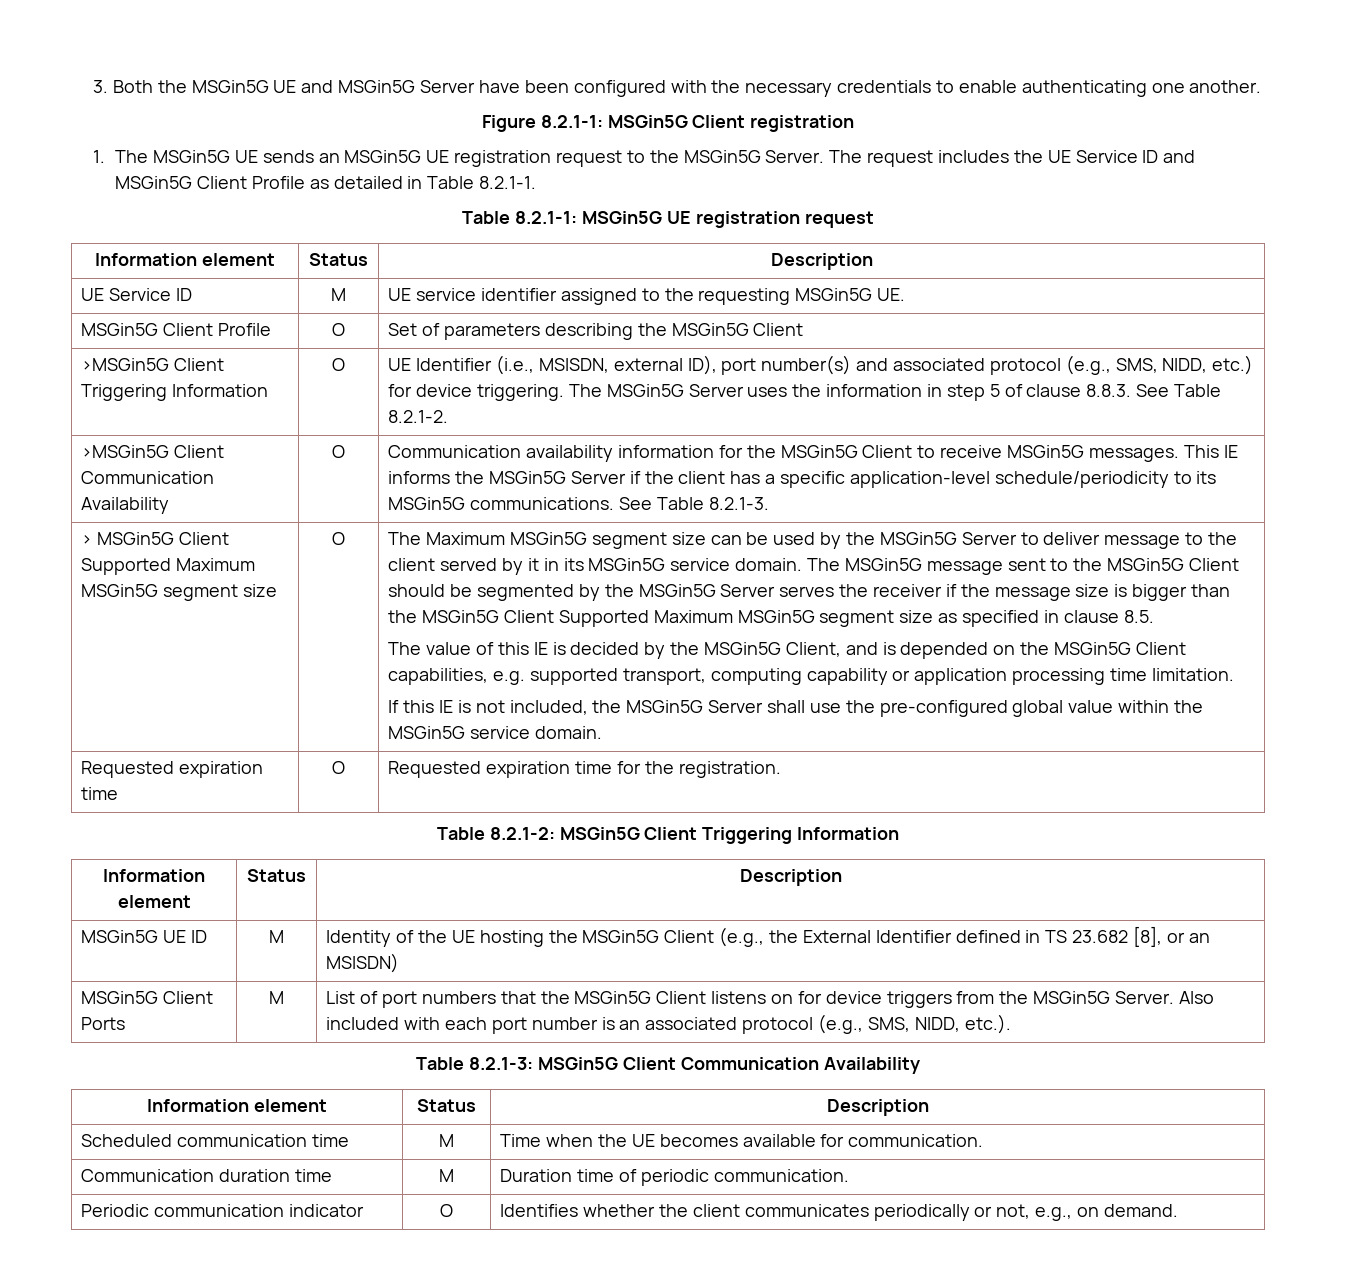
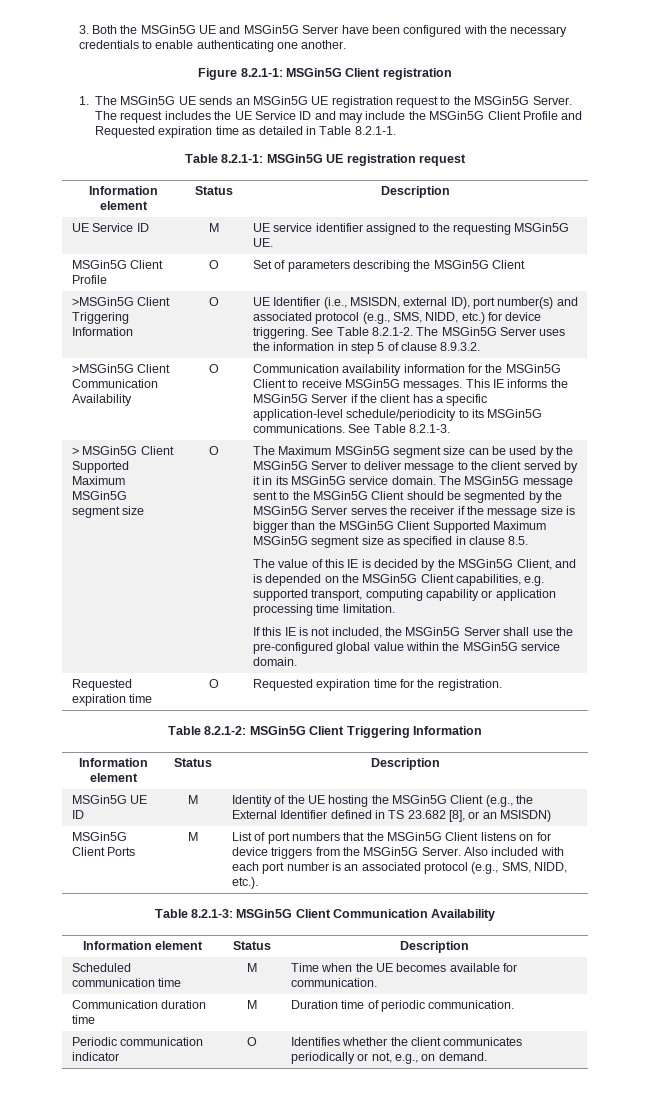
- The request includes the UE Service ID and MSGin5G Client Profile as detailed in Table 8.2.1-1.
+ The request includes the UE Service ID and may include the MSGin5G Client Profile and Requested expiration time as detailed in Table 8.2.1-1.
- >MSGin5G Client Triggering Information | O | UE Identifier (i.e., MSISDN, external ID), port number(s) and associated protocol (e.g., SMS, NIDD, etc.) for device triggering. The MSGin5G Server uses the information in step 5 of clause 8.8.3. See Table 8.2.1-2.
+ >MSGin5G Client Triggering Information | O | UE Identifier (i.e., MSISDN, external ID), port number(s) and associated protocol (e.g., SMS, NIDD, etc.) for device triggering. See Table 8.2.1-2. The MSGin5G Server uses the information in step 5 of clause 8.9.3.2.

